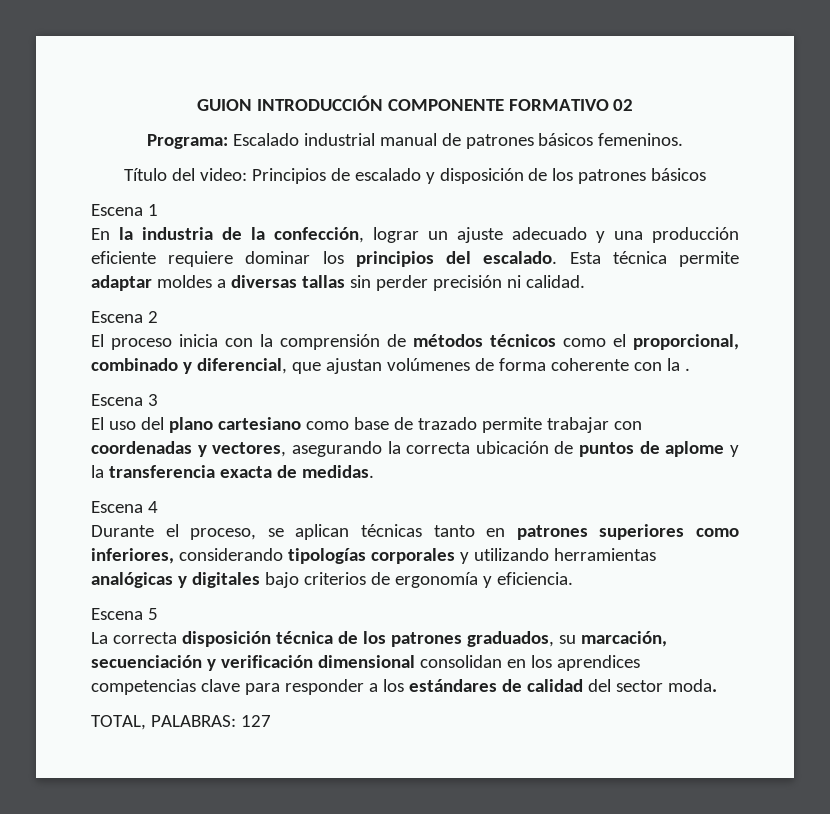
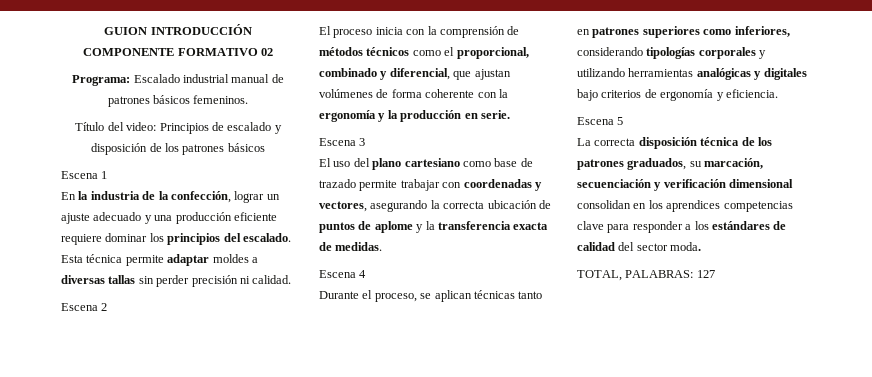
- El proceso inicia con la comprensión de métodos técnicos como el proporcional, combinado y diferencial, que ajustan volúmenes de forma coherente con la .
+ El proceso inicia con la comprensión de métodos técnicos como el proporcional, combinado y diferencial, que ajustan volúmenes de forma coherente con la ergonomía y la producción en serie.

